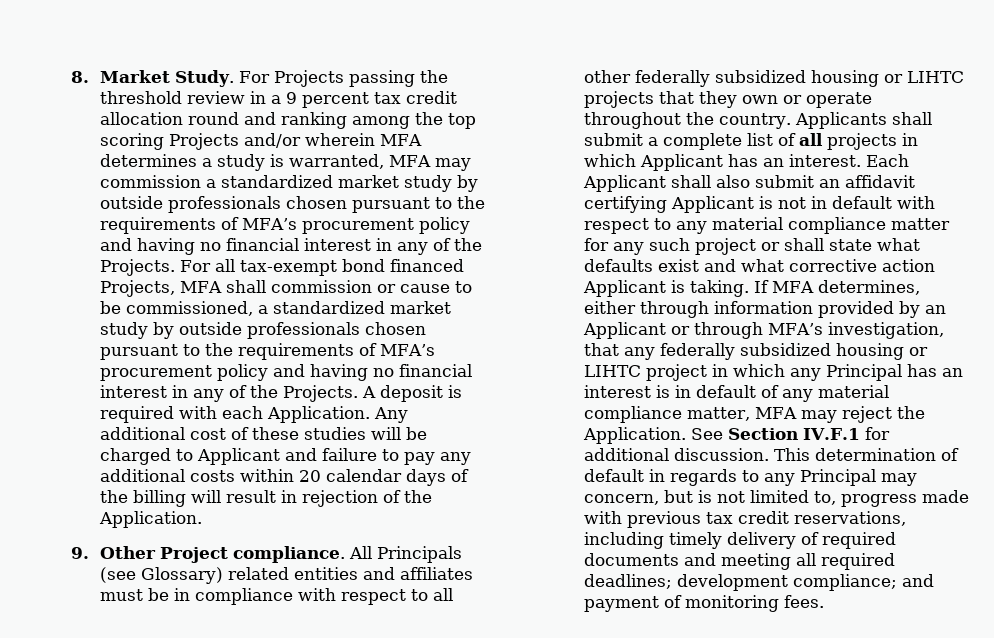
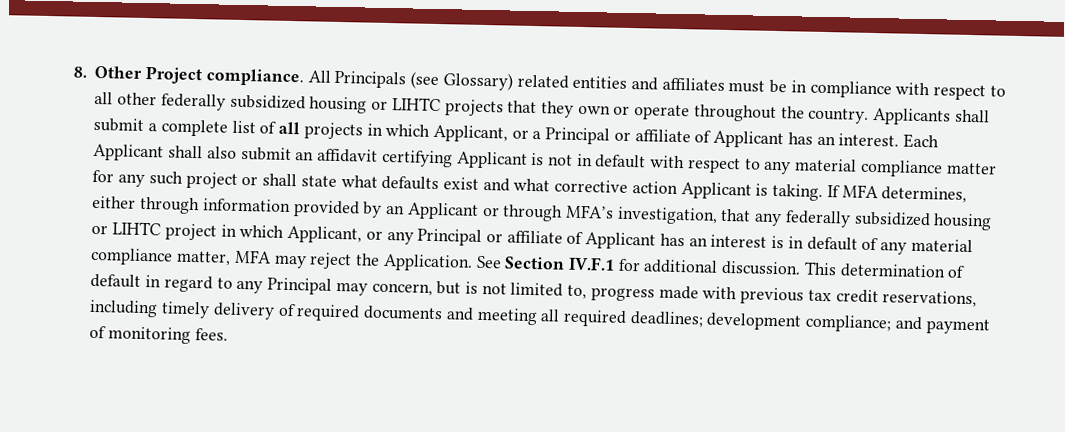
- 8. Market Study. For Projects passing the threshold review in a 9 percent tax credit allocation round and ranking among the top scoring Projects and/or wherein MFA determines a study is warranted, MFA may commission a standardized market study by outside professionals chosen pursuant to the requirements of MFA’s procurement policy and having no financial interest in any of the Projects. For all tax-exempt bond financed Projects, MFA shall commission or cause to be commissioned, a standardized market study by outside professionals chosen pursuant to the requirements of MFA’s procurement policy and having no financial interest in any of the Projects. A deposit is required with each Application. Any additional cost of these studies will be charged to Applicant and failure to pay any additional costs within 20 calendar days of the billing will result in rejection of the Application.
- 9. Other Project compliance.
+ 8. Other Project compliance.
- Applicants shall submit a complete list of all projects in which Applicant has an interest.
+ Applicants shall submit a complete list of all projects in which Applicant, or a Principal or affiliate of Applicant has an interest.
- If MFA determines, either through information provided by an Applicant or through MFA’s investigation, that any federally subsidized housing or LIHTC project in which any Principal has an interest is in default of any material compliance matter, MFA may reject the Application.
+ If MFA determines, either through information provided by an Applicant or through MFA’s investigation, that any federally subsidized housing or LIHTC project in which Applicant, or any Principal or affiliate of Applicant has an interest is in default of any material compliance matter, MFA may reject the Application.
- This determination of default in regards to any Principal may concern, but is not limited to, progress made with previous tax credit reservations, including timely delivery of required documents and meeting all required deadlines; development compliance; and payment of monitoring fees.
+ This determination of default in regard to any Principal may concern, but is not limited to, progress made with previous tax credit reservations, including timely delivery of required documents and meeting all required deadlines; development compliance; and payment of monitoring fees.

